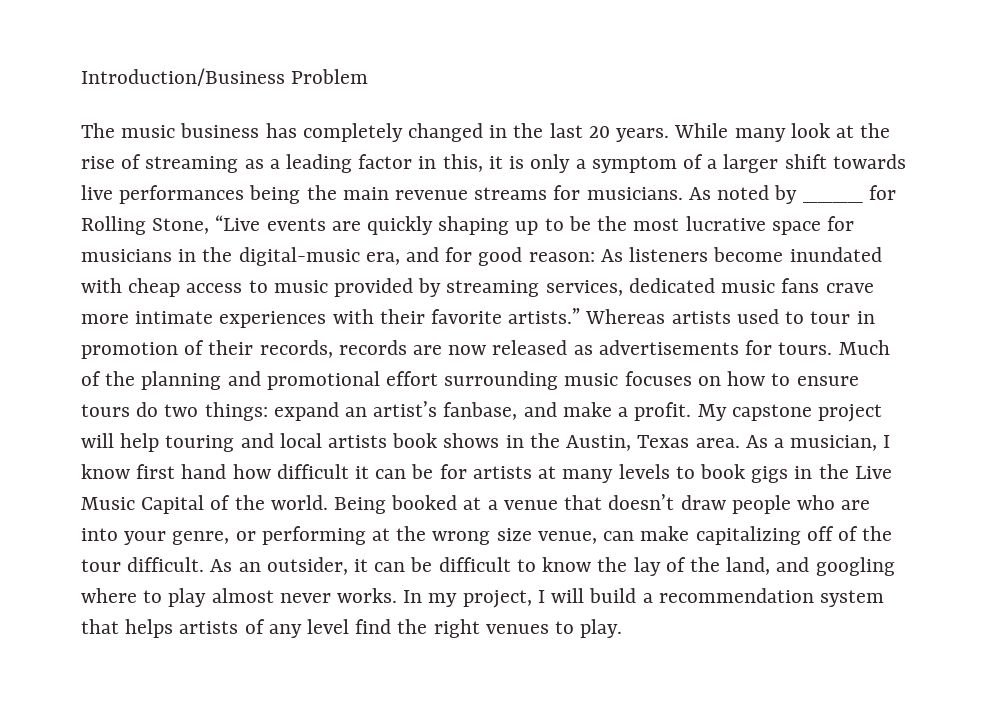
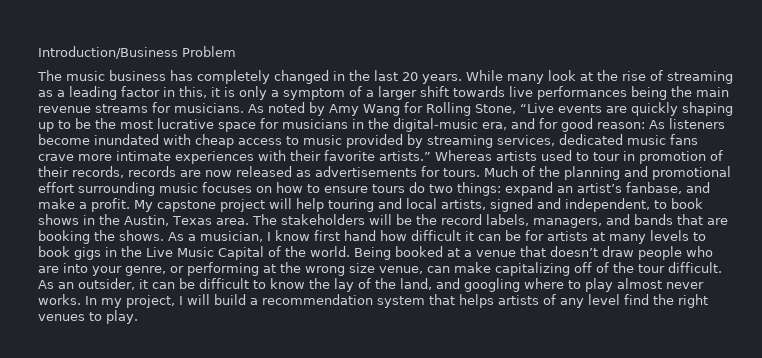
- As noted by ____ for Rolling Stone, “Live events are quickly shaping up to be the most lucrative space for musicians in the digital-music era, and for good reason: As listeners become inundated with cheap access to music provided by streaming services, dedicated music fans crave more intimate experiences with their favorite artists.”
+ As noted by Amy Wang for Rolling Stone, “Live events are quickly shaping up to be the most lucrative space for musicians in the digital-music era, and for good reason: As listeners become inundated with cheap access to music provided by streaming services, dedicated music fans crave more intimate experiences with their favorite artists.”
- My capstone project will help touring and local artists book shows in the Austin, Texas area.
+ My capstone project will help touring and local artists, signed and independent, to book shows in the Austin, Texas area.
+ The stakeholders will be the record labels, managers, and bands that are booking the shows.

